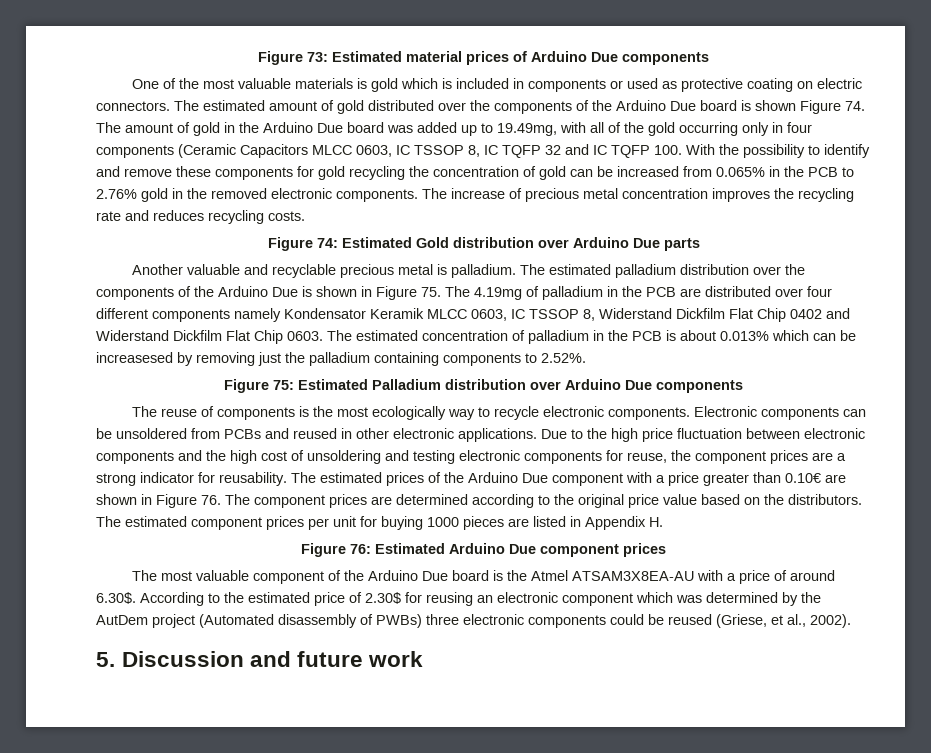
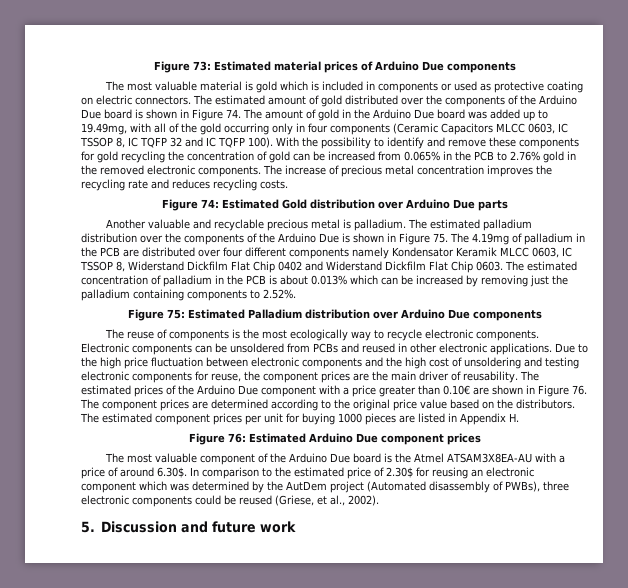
- One of the most valuable materials is gold which is included in components or used as protective coating on electric connectors.
+ The most valuable material is gold which is included in components or used as protective coating on electric connectors.
- The estimated amount of gold distributed over the components of the Arduino Due board is shown Figure 74. The amount of gold in the Arduino Due board was added up to 19.49mg, with all of the gold occurring only in four components (Ceramic Capacitors MLCC 0603, IC TSSOP 8, IC TQFP 32 and IC TQFP 100. With the possibility to identify and remove these components for gold recycling the concentration of gold can be increased from 0.065% in the PCB to 2.76% gold in the removed electronic components.
+ The estimated amount of gold distributed over the components of the Arduino Due board is shown in Figure 74. The amount of gold in the Arduino Due board was added up to 19.49mg, with all of the gold occurring only in four components (Ceramic Capacitors MLCC 0603, IC TSSOP 8, IC TQFP 32 and IC TQFP 100). With the possibility to identify and remove these components for gold recycling the concentration of gold can be increased from 0.065% in the PCB to 2.76% gold in the removed electronic components.
- The estimated concentration of palladium in the PCB is about 0.013% which can be increasesed by removing just the palladium containing components to 2.52%.
+ The estimated concentration of palladium in the PCB is about 0.013% which can be increased by removing just the palladium containing components to 2.52%.
- Due to the high price fluctuation between electronic components and the high cost of unsoldering and testing electronic components for reuse, the component prices are a strong indicator for reusability.
+ Due to the high price fluctuation between electronic components and the high cost of unsoldering and testing electronic components for reuse, the component prices are the main driver of reusability.
- The most valuable component of the Arduino Due board is the Atmel ATSAM3X8EA-AU with a price of around 6.30$. According to the estimated price of 2.30$ for reusing an electronic component which was determined by the AutDem project (Automated disassembly of PWBs) three electronic components could be reused (Griese, et al., 2002).
+ The most valuable component of the Arduino Due board is the Atmel ATSAM3X8EA-AU with a price of around 6.30$. In comparison to the estimated price of 2.30$ for reusing an electronic component which was determined by the AutDem project (Automated disassembly of PWBs), three electronic components could be reused (Griese, et al., 2002).

